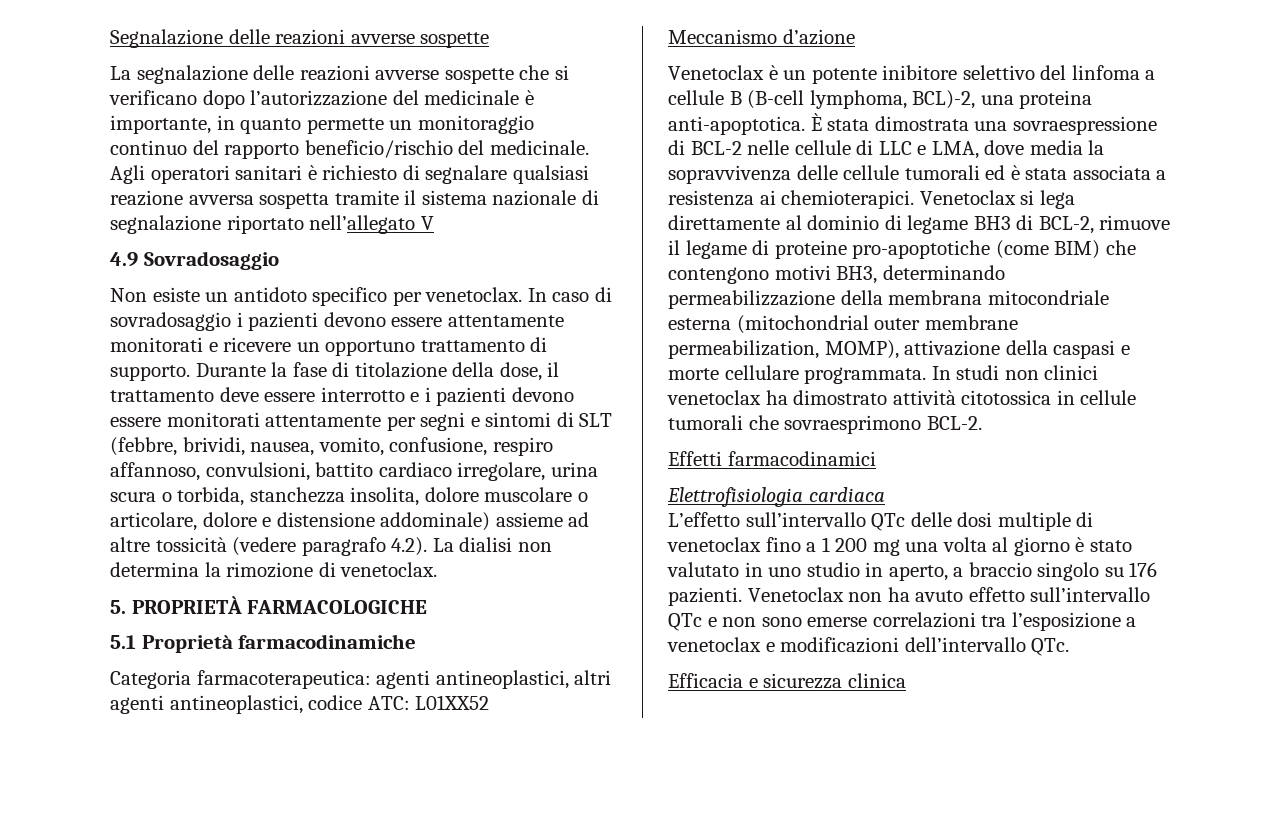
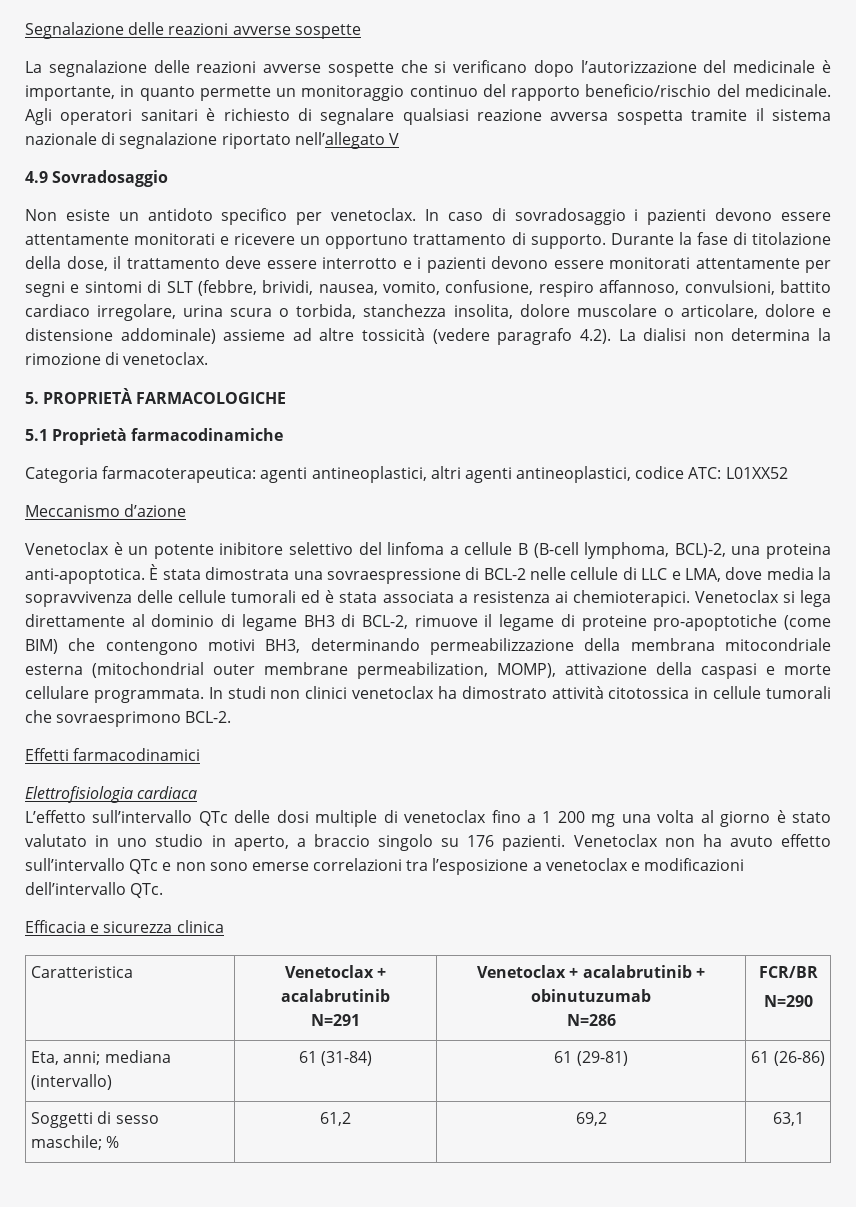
+ Caratteristica | Venetoclax + acalabrutinib
+ N=291 | Venetoclax + acalabrutinib + obinutuzumab
+ N=286 | FCR/BR
+ N=290
+ Eta, anni; mediana (intervallo) | 61 (31-84) | 61 (29-81) | 61 (26-86)
+ Soggetti di sesso maschile; % | 61,2 | 69,2 | 63,1

